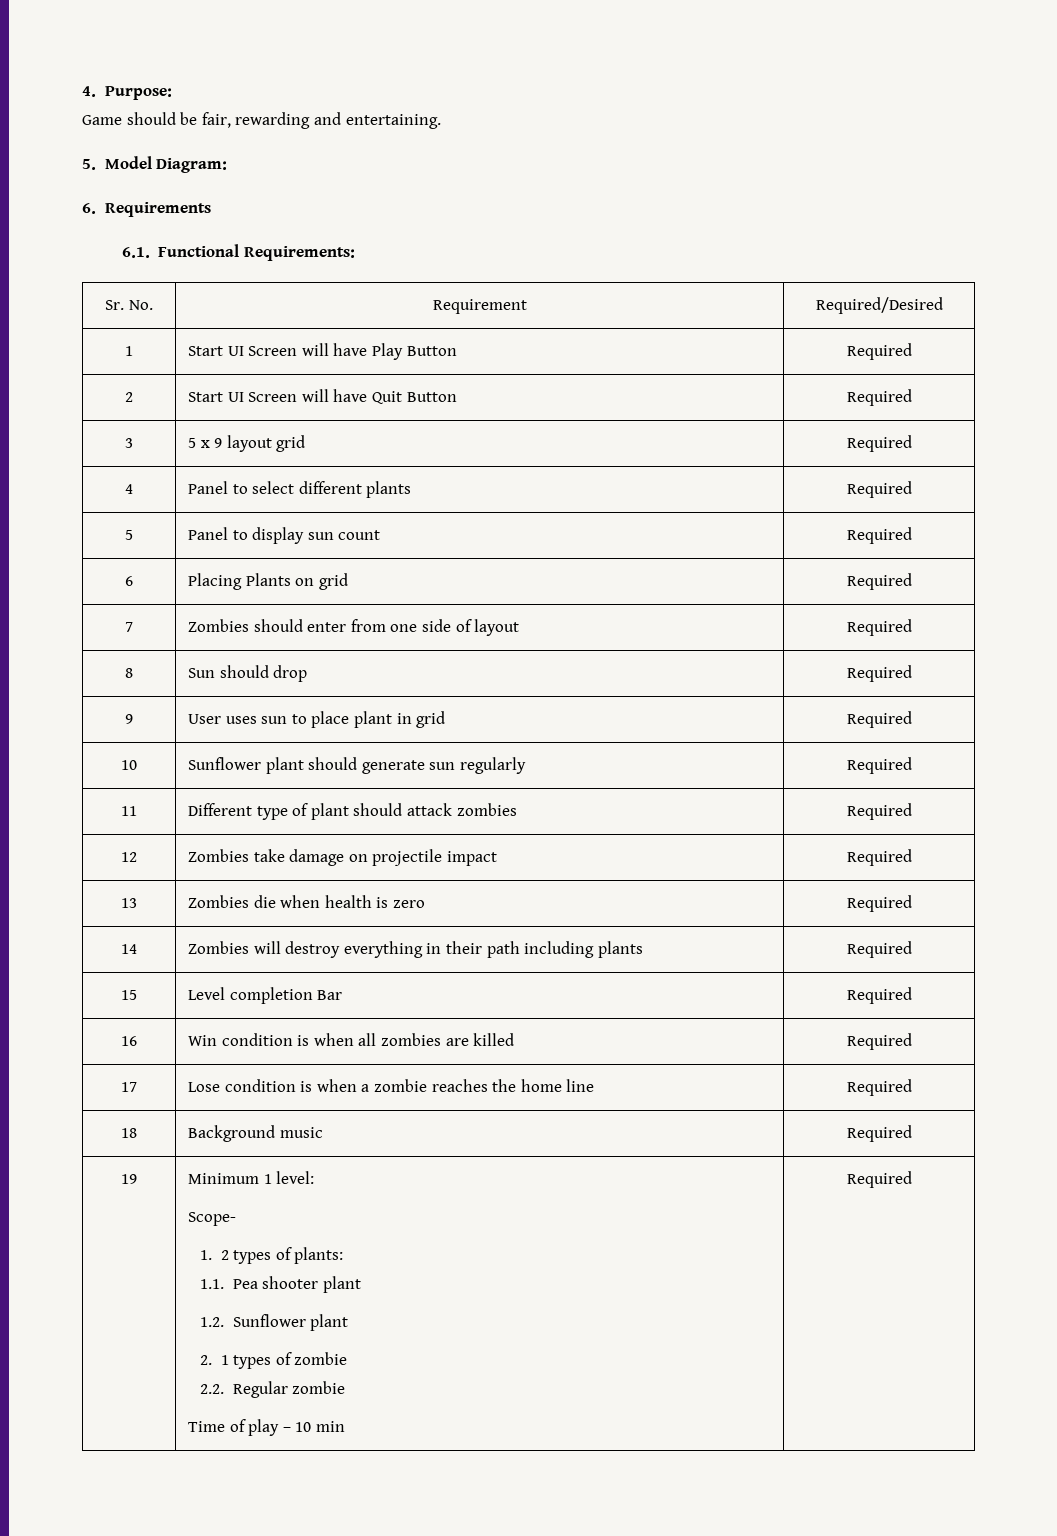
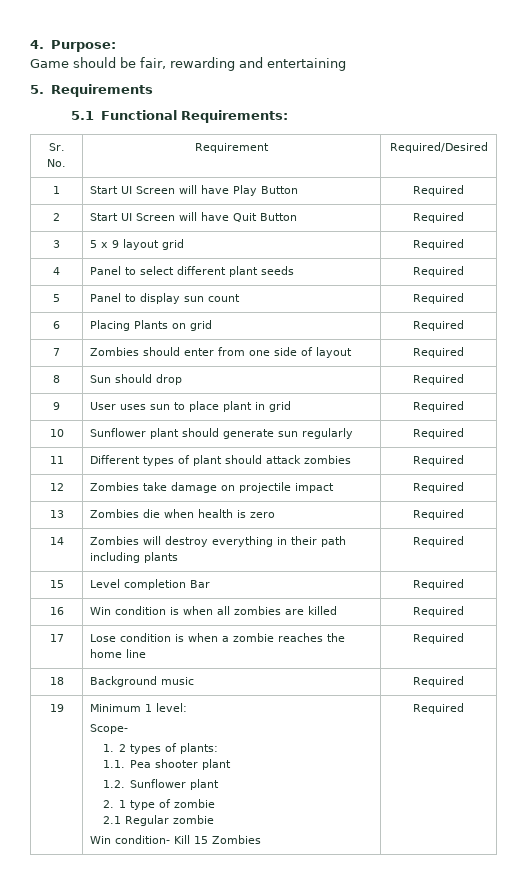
- Game should be fair, rewarding and entertaining.
- 5. Model Diagram:
- 6. Requirements
+ Game should be fair, rewarding and entertaining
+ 5. Requirements
- 6.1. Functional Requirements:
+ 5.1 Functional Requirements:
- 4 | Panel to select different plants | Required
+ 4 | Panel to select different plant seeds | Required
- 11 | Different type of plant should attack zombies | Required
+ 11 | Different types of plant should attack zombies | Required
  19 | Minimum 1 level:
  Scope-
  1. 2 types of plants:
  1.1. Pea shooter plant
  1.2. Sunflower plant
- 2. 1 types of zombie
- 2.2. Regular zombie
- Time of play – 10 min | Required
+ 2. 1 type of zombie
+ 2.1 Regular zombie
+ Win condition- Kill 15 Zombies | Required

